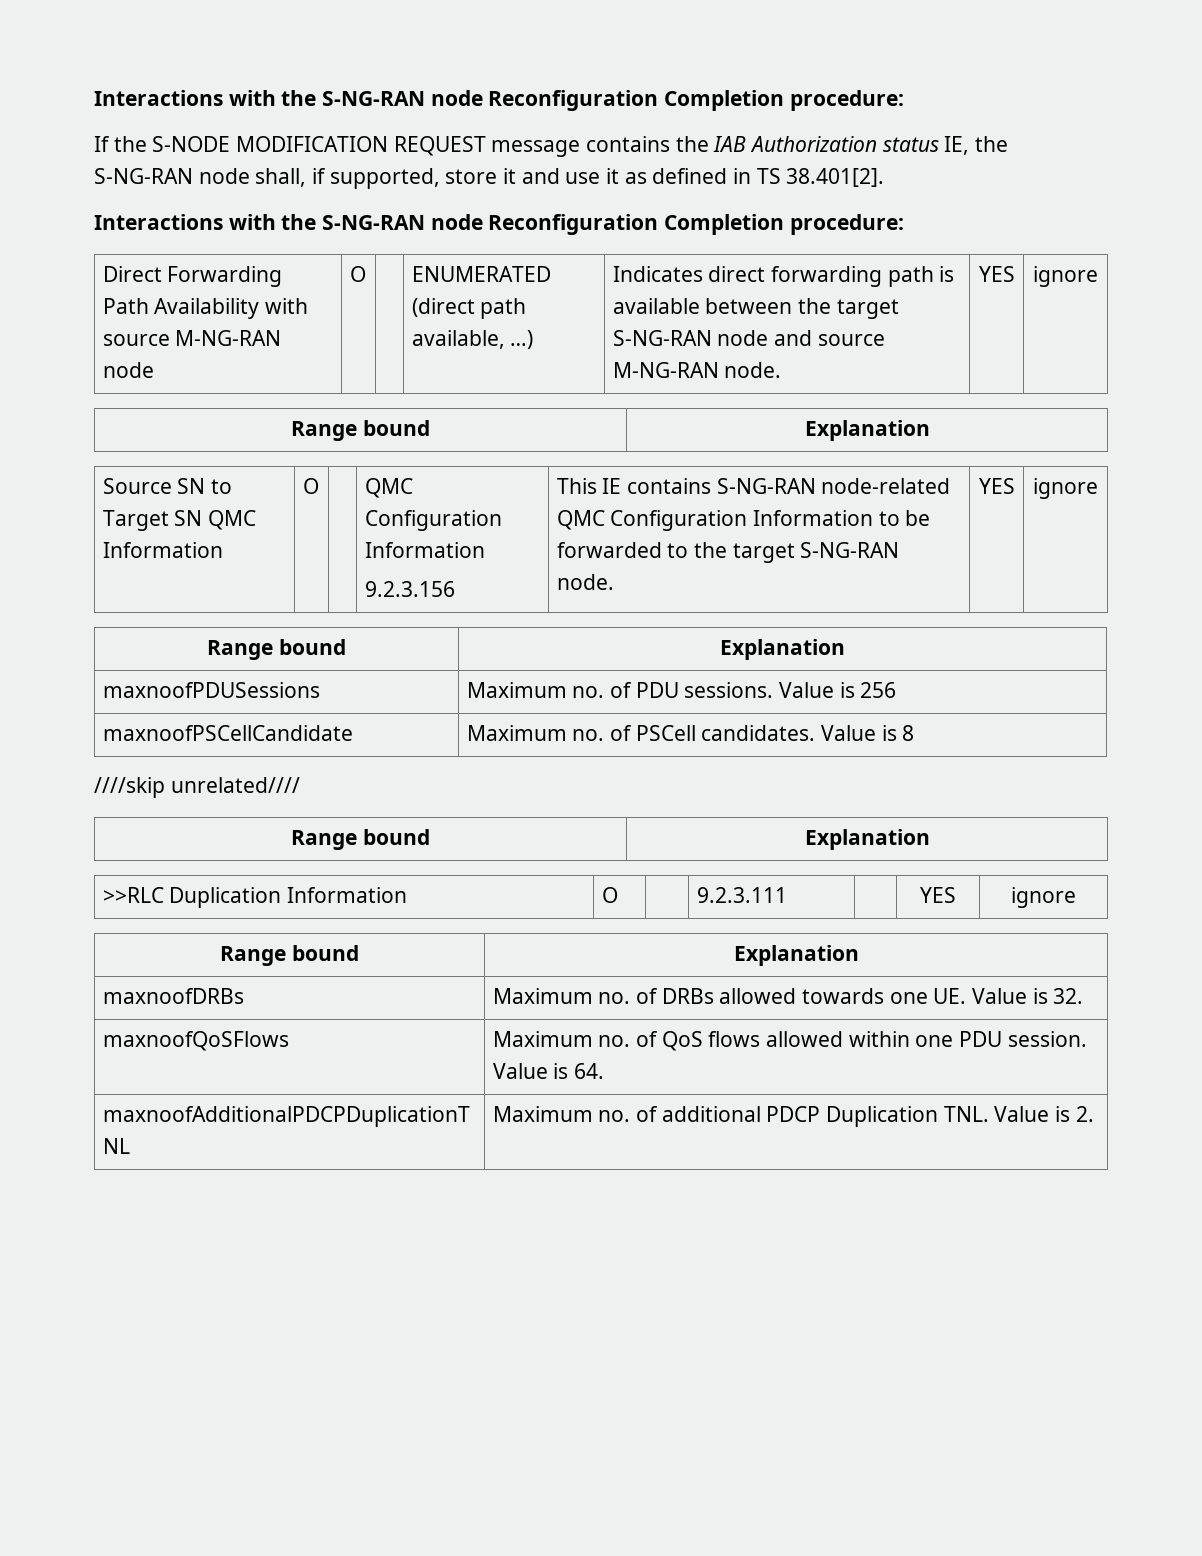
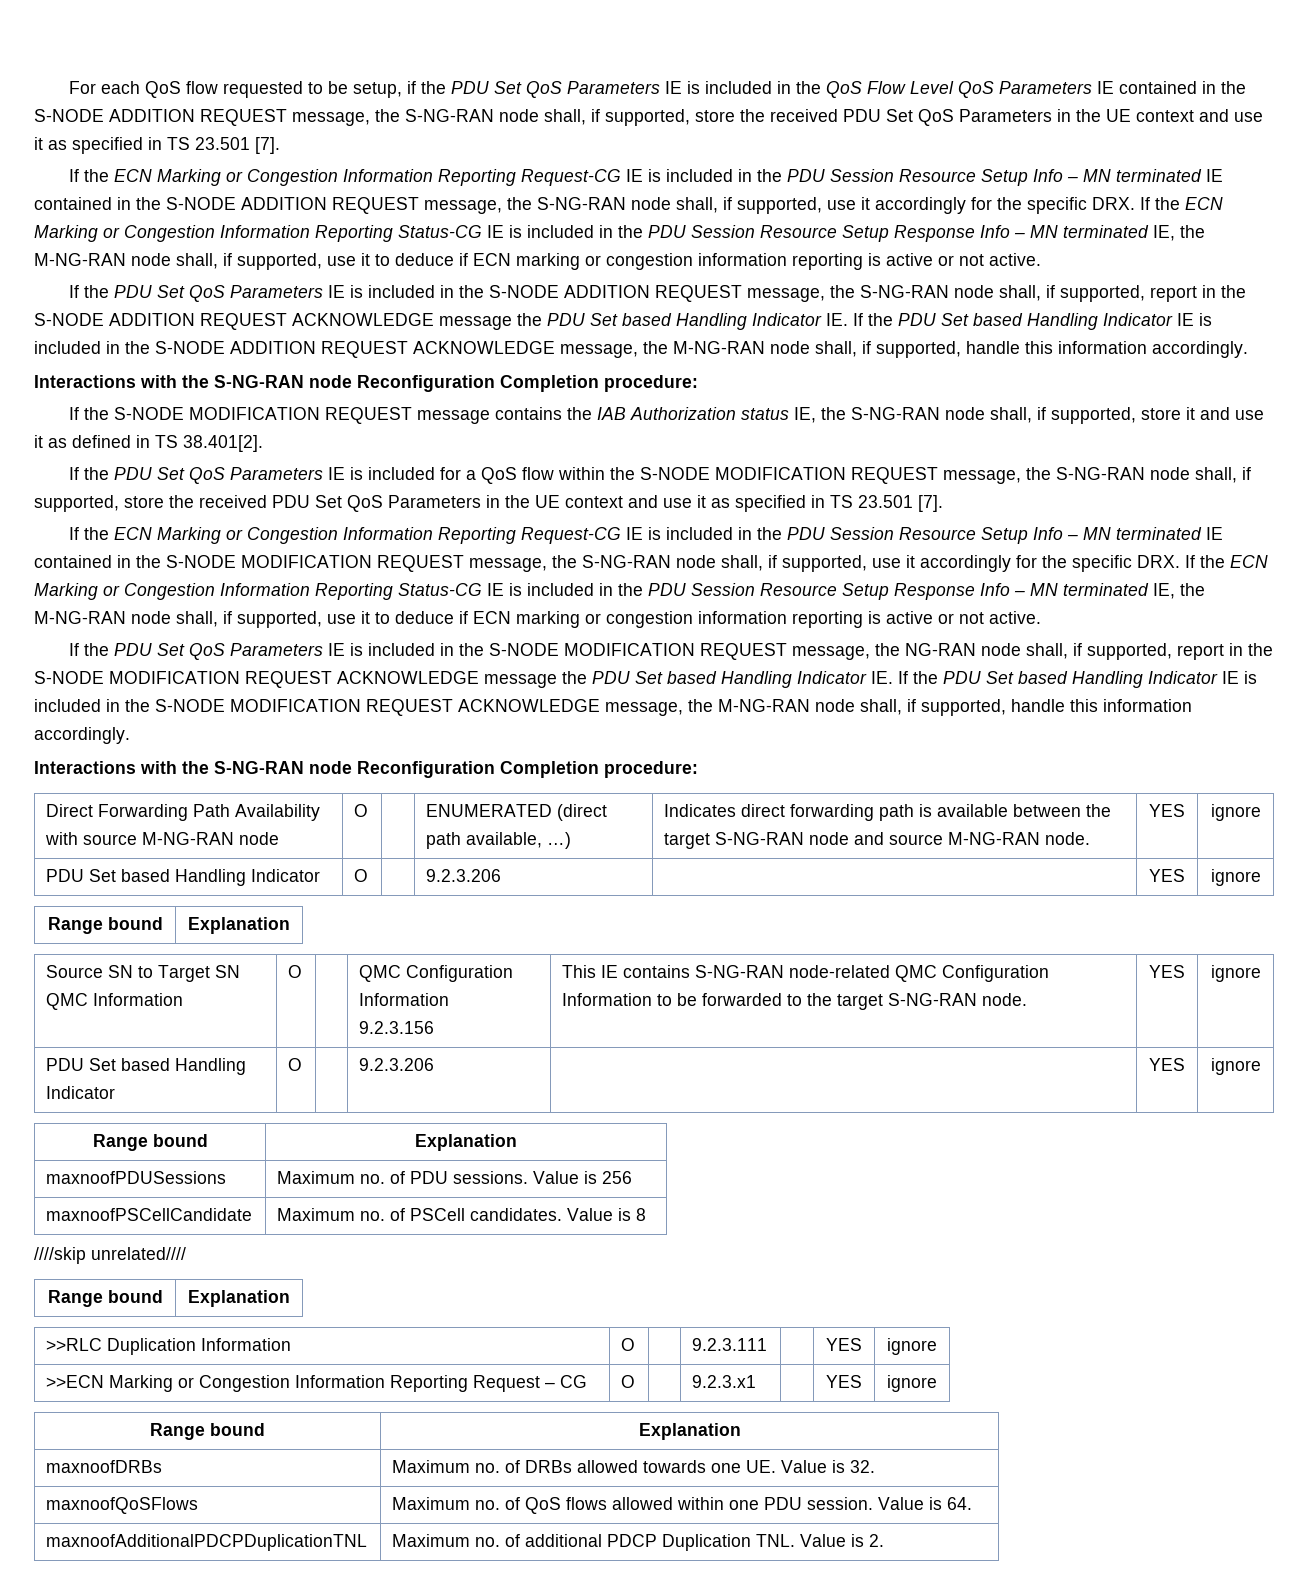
+ For each QoS flow requested to be setup, if the PDU Set QoS Parameters IE is included in the QoS Flow Level QoS Parameters IE contained in the S-NODE ADDITION REQUEST message, the S-NG-RAN node shall, if supported, store the received PDU Set QoS Parameters in the UE context and use it as specified in TS 23.501 [7].
+ If the ECN Marking or Congestion Information Reporting Request-CG IE is included in the PDU Session Resource Setup Info – MN terminated IE contained in the S-NODE ADDITION REQUEST message, the S-NG-RAN node shall, if supported, use it accordingly for the specific DRX. If the ECN Marking or Congestion Information Reporting Status-CG IE is included in the PDU Session Resource Setup Response Info – MN terminated IE, the M-NG-RAN node shall, if supported, use it to deduce if ECN marking or congestion information reporting is active or not active.
+ If the PDU Set QoS Parameters IE is included in the S-NODE ADDITION REQUEST message, the S-NG-RAN node shall, if supported, report in the S-NODE ADDITION REQUEST ACKNOWLEDGE message the PDU Set based Handling Indicator IE. If the PDU Set based Handling Indicator IE is included in the S-NODE ADDITION REQUEST ACKNOWLEDGE message, the M-NG-RAN node shall, if supported, handle this information accordingly.
+ If the PDU Set QoS Parameters IE is included for a QoS flow within the S-NODE MODIFICATION REQUEST message, the S-NG-RAN node shall, if supported, store the received PDU Set QoS Parameters in the UE context and use it as specified in TS 23.501 [7].
+ If the ECN Marking or Congestion Information Reporting Request-CG IE is included in the PDU Session Resource Setup Info – MN terminated IE contained in the S-NODE MODIFICATION REQUEST message, the S-NG-RAN node shall, if supported, use it accordingly for the specific DRX. If the ECN Marking or Congestion Information Reporting Status-CG IE is included in the PDU Session Resource Setup Response Info – MN terminated IE, the M-NG-RAN node shall, if supported, use it to deduce if ECN marking or congestion information reporting is active or not active.
+ If the PDU Set QoS Parameters IE is included in the S-NODE MODIFICATION REQUEST message, the NG-RAN node shall, if supported, report in the S-NODE MODIFICATION REQUEST ACKNOWLEDGE message the PDU Set based Handling Indicator IE. If the PDU Set based Handling Indicator IE is included in the S-NODE MODIFICATION REQUEST ACKNOWLEDGE message, the M-NG-RAN node shall, if supported, handle this information accordingly.
  Direct Forwarding Path Availability with source M-NG-RAN node | O | | ENUMERATED (direct path available, …) | Indicates direct forwarding path is available between the target S-NG-RAN node and source M-NG-RAN node. | YES | ignore
+ PDU Set based Handling Indicator | O | | 9.2.3.206 | | YES | ignore
  Source SN to Target SN QMC Information | O | | QMC Configuration Information
  9.2.3.156 | This IE contains S-NG-RAN node-related QMC Configuration Information to be forwarded to the target S-NG-RAN node. | YES | ignore
+ PDU Set based Handling Indicator | O | | 9.2.3.206 | | YES | ignore
+ >>ECN Marking or Congestion Information Reporting Request – CG | O | | 9.2.3.x1 | | YES | ignore

